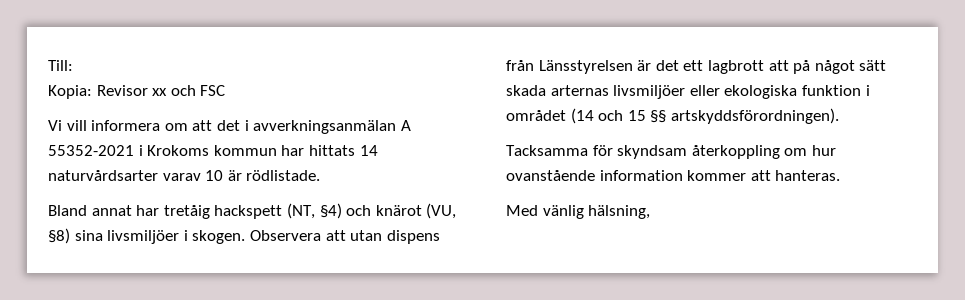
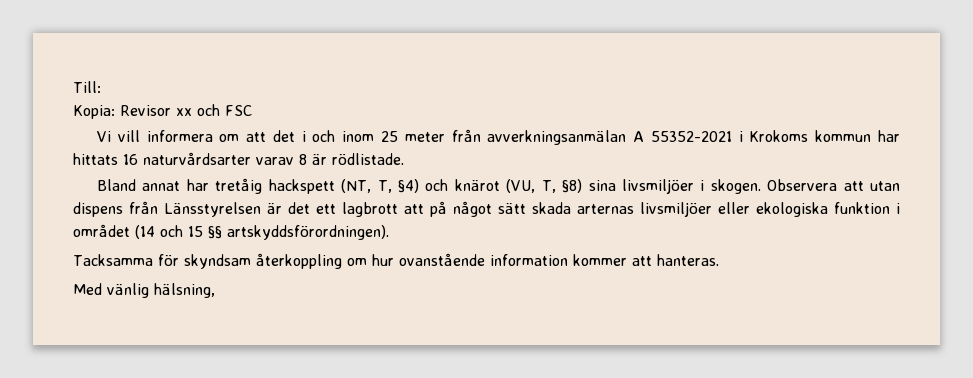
- Vi vill informera om att det i avverkningsanmälan A 55352-2021 i Krokoms kommun har hittats 14 naturvårdsarter varav 10 är rödlistade.
+ Vi vill informera om att det i och inom 25 meter från avverkningsanmälan A 55352-2021 i Krokoms kommun har hittats 16 naturvårdsarter varav 8 är rödlistade.
- Bland annat har tretåig hackspett (NT, §4) och knärot (VU, §8) sina livsmiljöer i skogen.
+ Bland annat har tretåig hackspett (NT, T, §4) och knärot (VU, T, §8) sina livsmiljöer i skogen.

